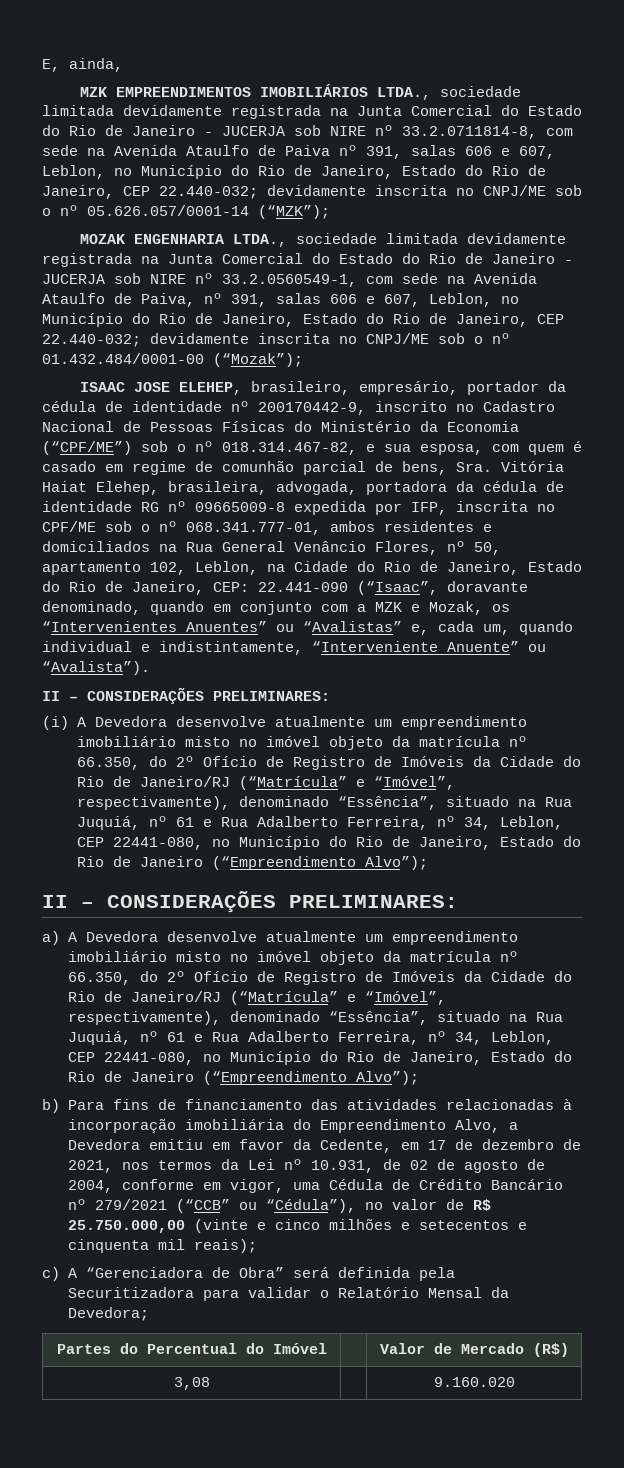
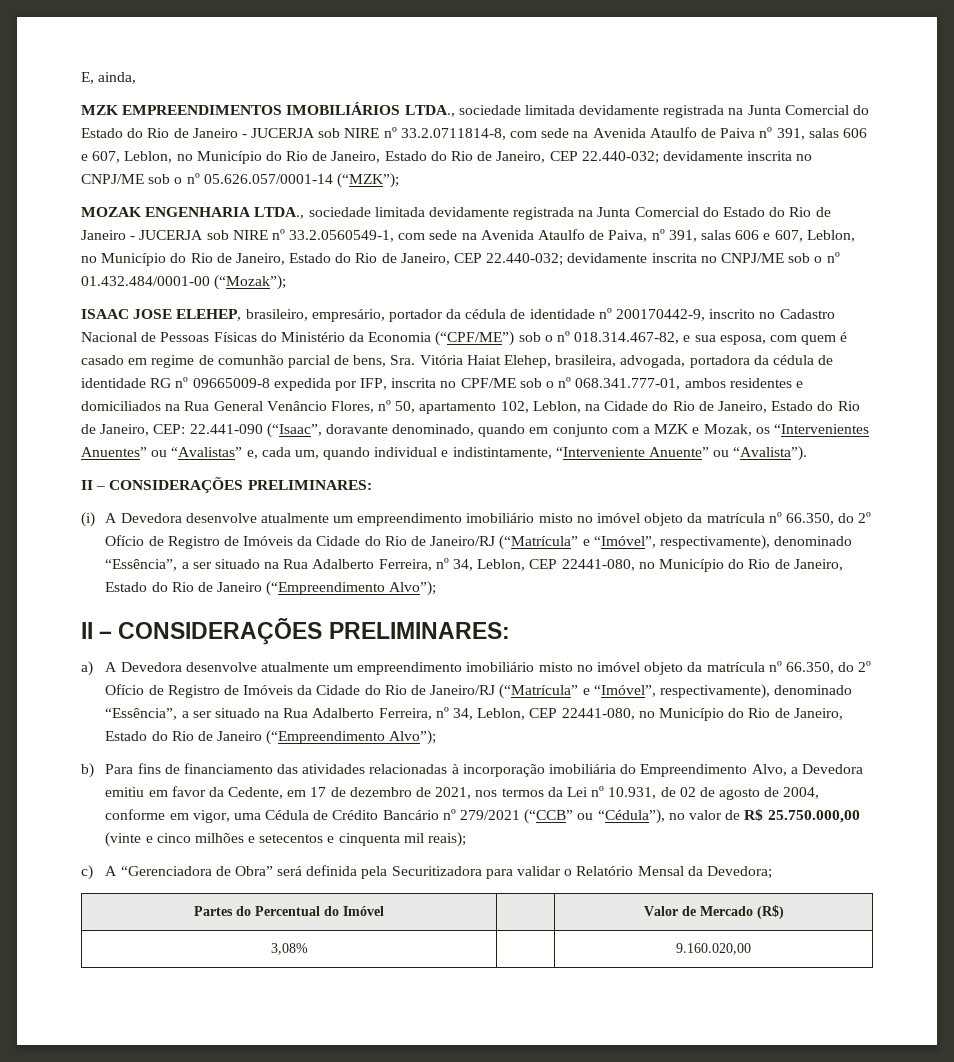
- (i) A Devedora desenvolve atualmente um empreendimento imobiliário misto no imóvel objeto da matrícula nº 66.350, do 2º Ofício de Registro de Imóveis da Cidade do Rio de Janeiro/RJ (“Matrícula” e “Imóvel”, respectivamente), denominado “Essência”, situado na Rua Juquiá, nº 61 e Rua Adalberto Ferreira, nº 34, Leblon, CEP 22441-080, no Município do Rio de Janeiro, Estado do Rio de Janeiro (“Empreendimento Alvo”);
+ (i) A Devedora desenvolve atualmente um empreendimento imobiliário misto no imóvel objeto da matrícula nº 66.350, do 2º Ofício de Registro de Imóveis da Cidade do Rio de Janeiro/RJ (“Matrícula” e “Imóvel”, respectivamente), denominado “Essência”, a ser situado na Rua Adalberto Ferreira, nº 34, Leblon, CEP 22441-080, no Município do Rio de Janeiro, Estado do Rio de Janeiro (“Empreendimento Alvo”);
- a) A Devedora desenvolve atualmente um empreendimento imobiliário misto no imóvel objeto da matrícula nº 66.350, do 2º Ofício de Registro de Imóveis da Cidade do Rio de Janeiro/RJ (“Matrícula” e “Imóvel”, respectivamente), denominado “Essência”, situado na Rua Juquiá, nº 61 e Rua Adalberto Ferreira, nº 34, Leblon, CEP 22441-080, no Município do Rio de Janeiro, Estado do Rio de Janeiro (“Empreendimento Alvo”);
+ a) A Devedora desenvolve atualmente um empreendimento imobiliário misto no imóvel objeto da matrícula nº 66.350, do 2º Ofício de Registro de Imóveis da Cidade do Rio de Janeiro/RJ (“Matrícula” e “Imóvel”, respectivamente), denominado “Essência”, a ser situado na Rua Adalberto Ferreira, nº 34, Leblon, CEP 22441-080, no Município do Rio de Janeiro, Estado do Rio de Janeiro (“Empreendimento Alvo”);
- 3,08 | | 9.160.020
+ 3,08% | | 9.160.020,00

